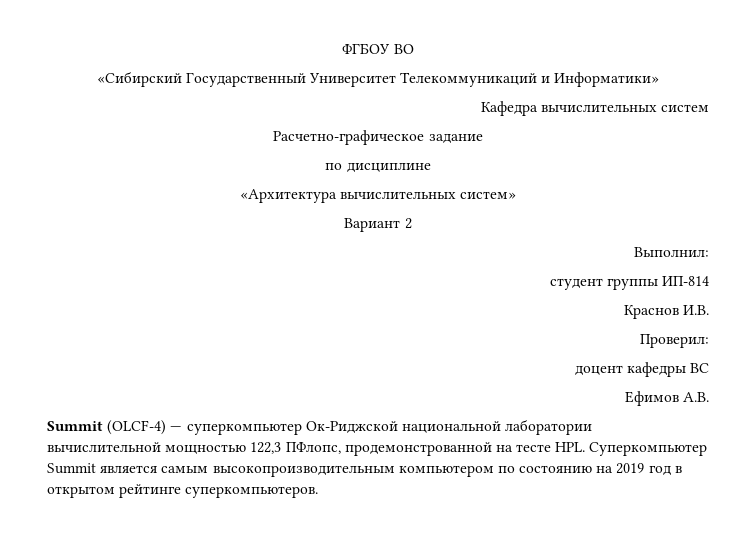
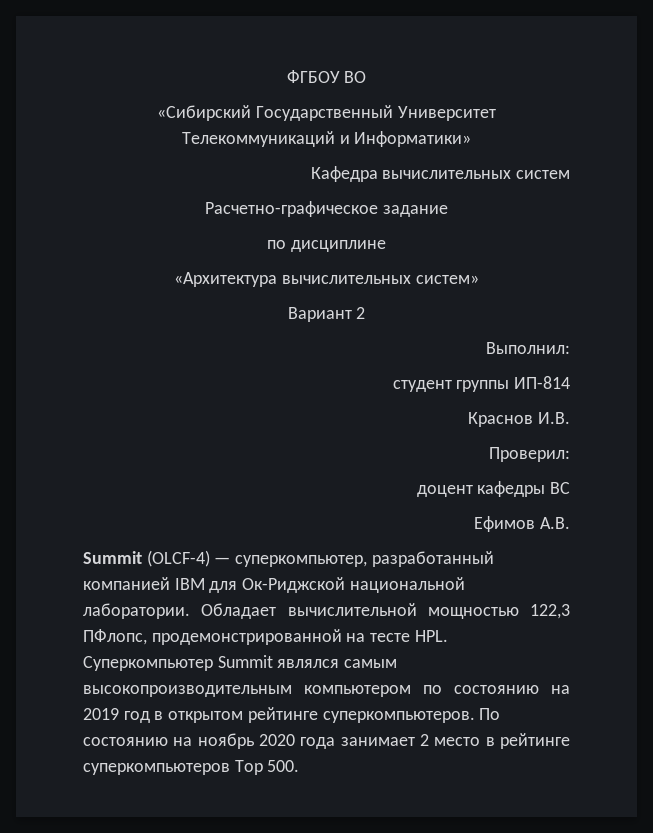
- Summit (OLCF-4) — суперкомпьютер Ок-Риджской национальной лаборатории вычислительной мощностью 122,3 ПФлопс, продемонстрованной на тесте HPL. Суперкомпьютер Summit является самым высокопроизводительным компьютером по состоянию на 2019 год в открытом рейтинге суперкомпьютеров.
+ Summit (OLCF-4) — суперкомпьютер, разработанный компанией IBM для Ок-Риджской национальной лаборатории. Обладает вычислительной мощностью 122,3 ПФлопс, продемонстрированной на тесте HPL. Суперкомпьютер Summit являлся самым высокопроизводительным компьютером по состоянию на 2019 год в открытом рейтинге суперкомпьютеров.
+ По состоянию на ноябрь 2020 года занимает 2 место в рейтинге суперкомпьютеров Top 500.

